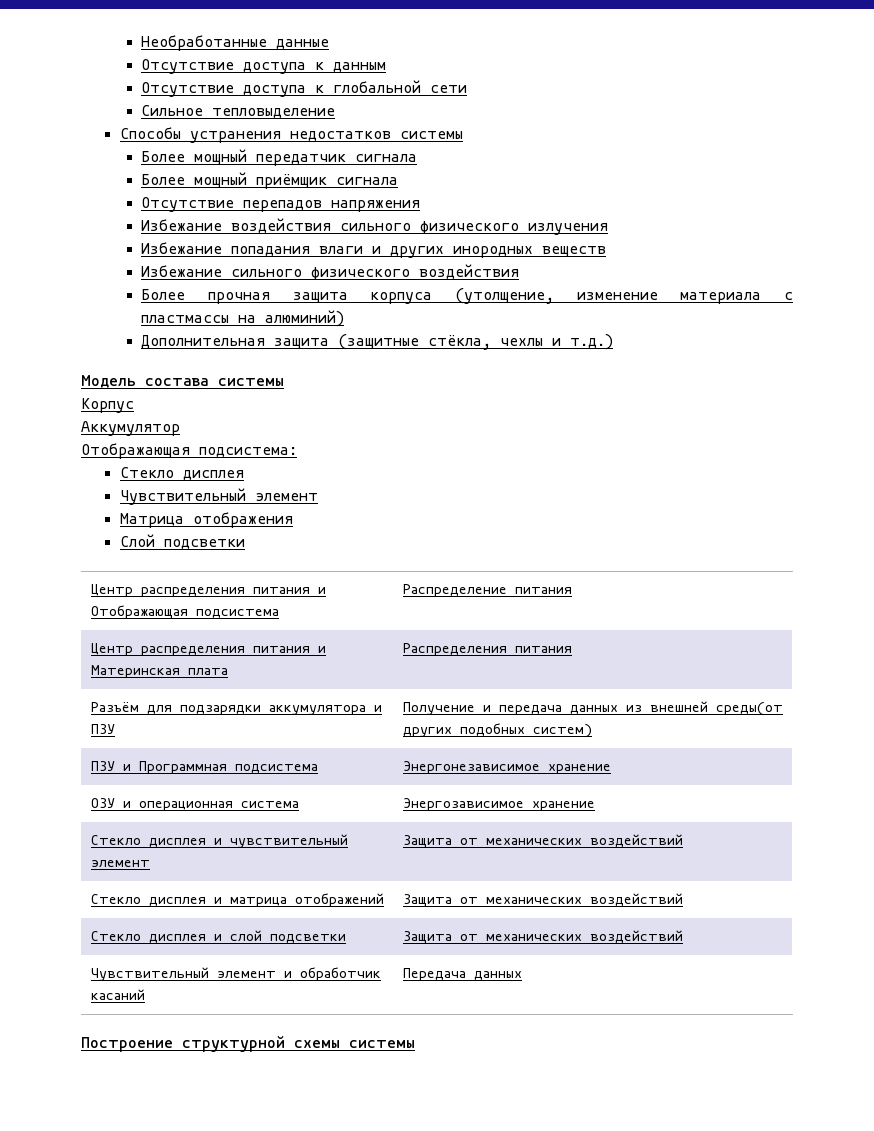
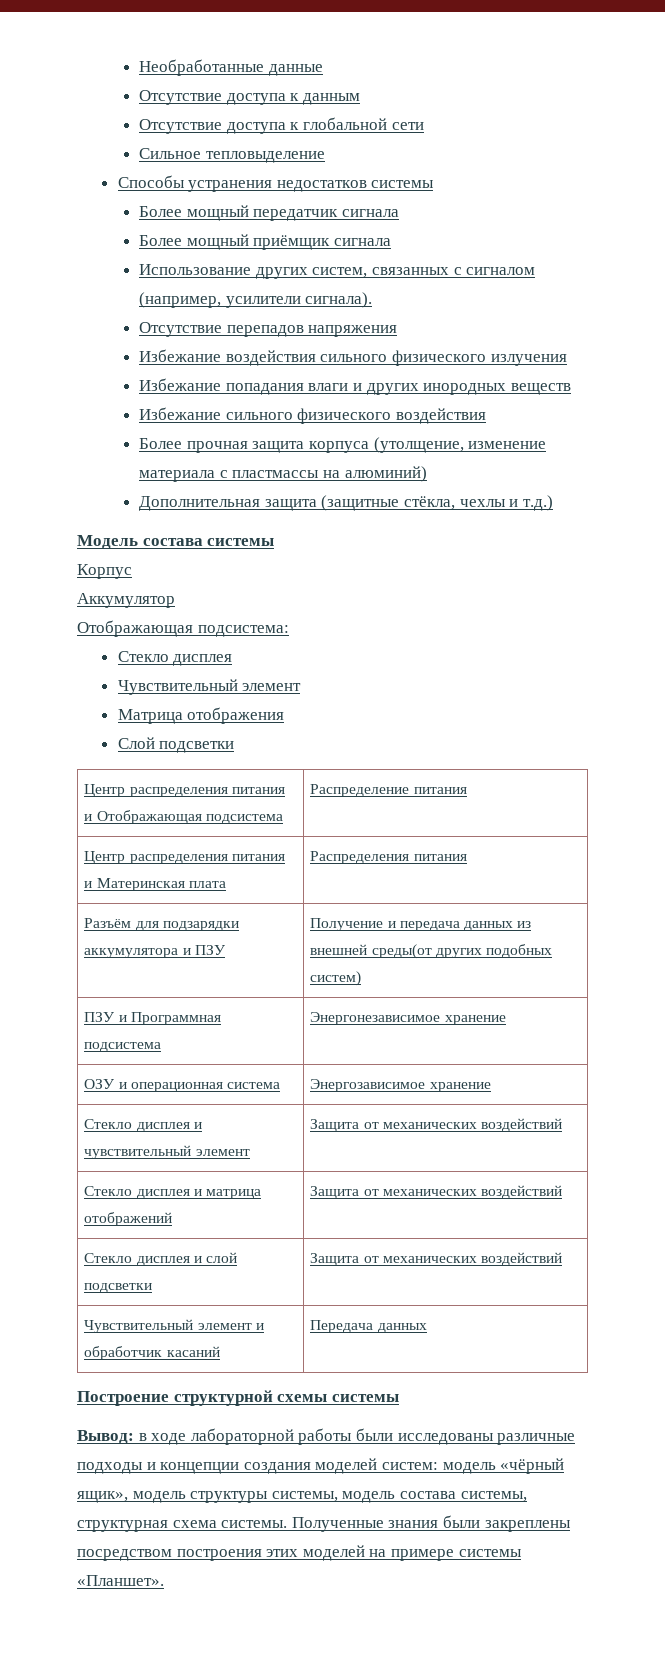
+ Использование других систем, связанных с сигналом (например, усилители сигнала).
+ Вывод: в ходе лабораторной работы были исследованы различные подходы и концепции создания моделей систем: модель «чёрный ящик», модель структуры системы, модель состава системы, структурная схема системы. Полученные знания были закреплены посредством построения этих моделей на примере системы «Планшет».

